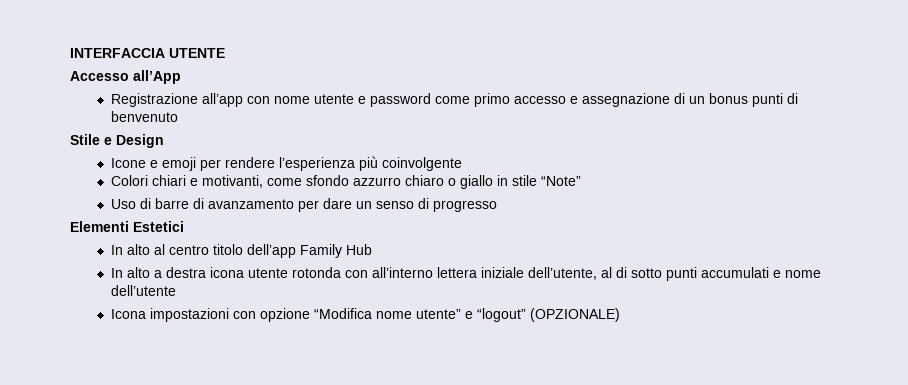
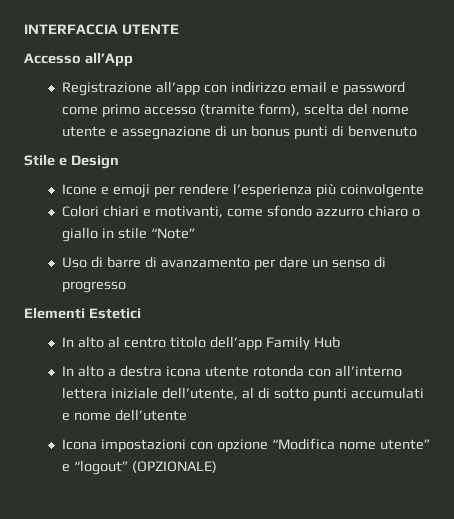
- Registrazione all’app con nome utente e password come primo accesso e assegnazione di un bonus punti di benvenuto
+ Registrazione all’app con indirizzo email e password come primo accesso (tramite form), scelta del nome utente e assegnazione di un bonus punti di benvenuto

